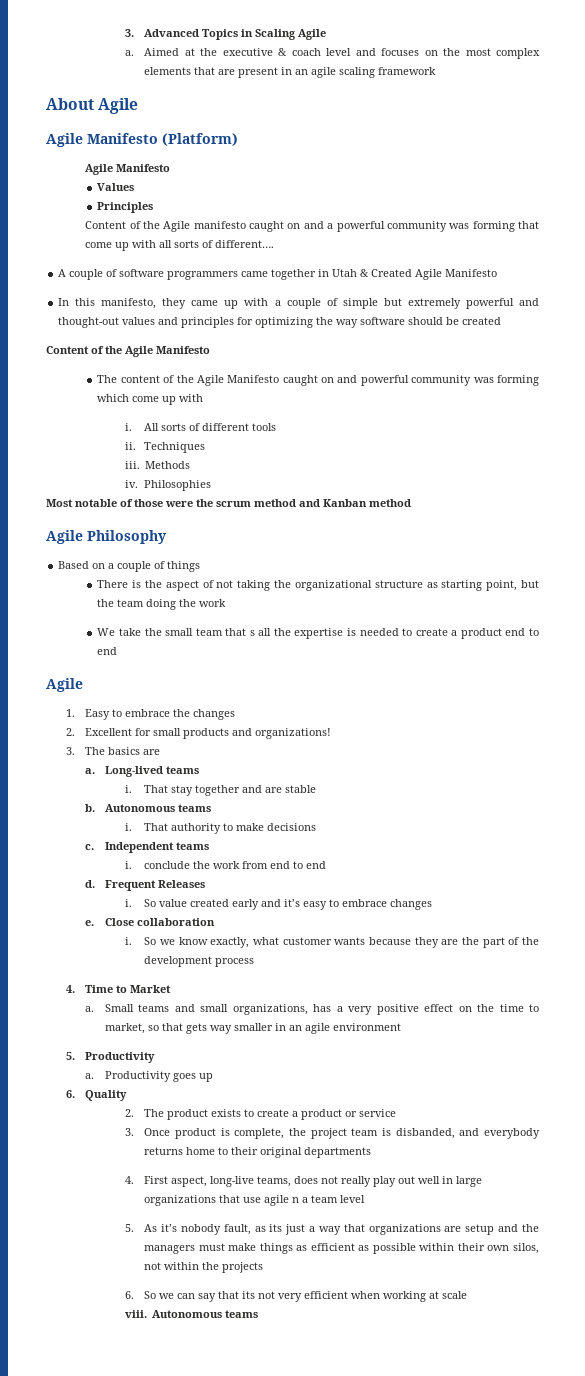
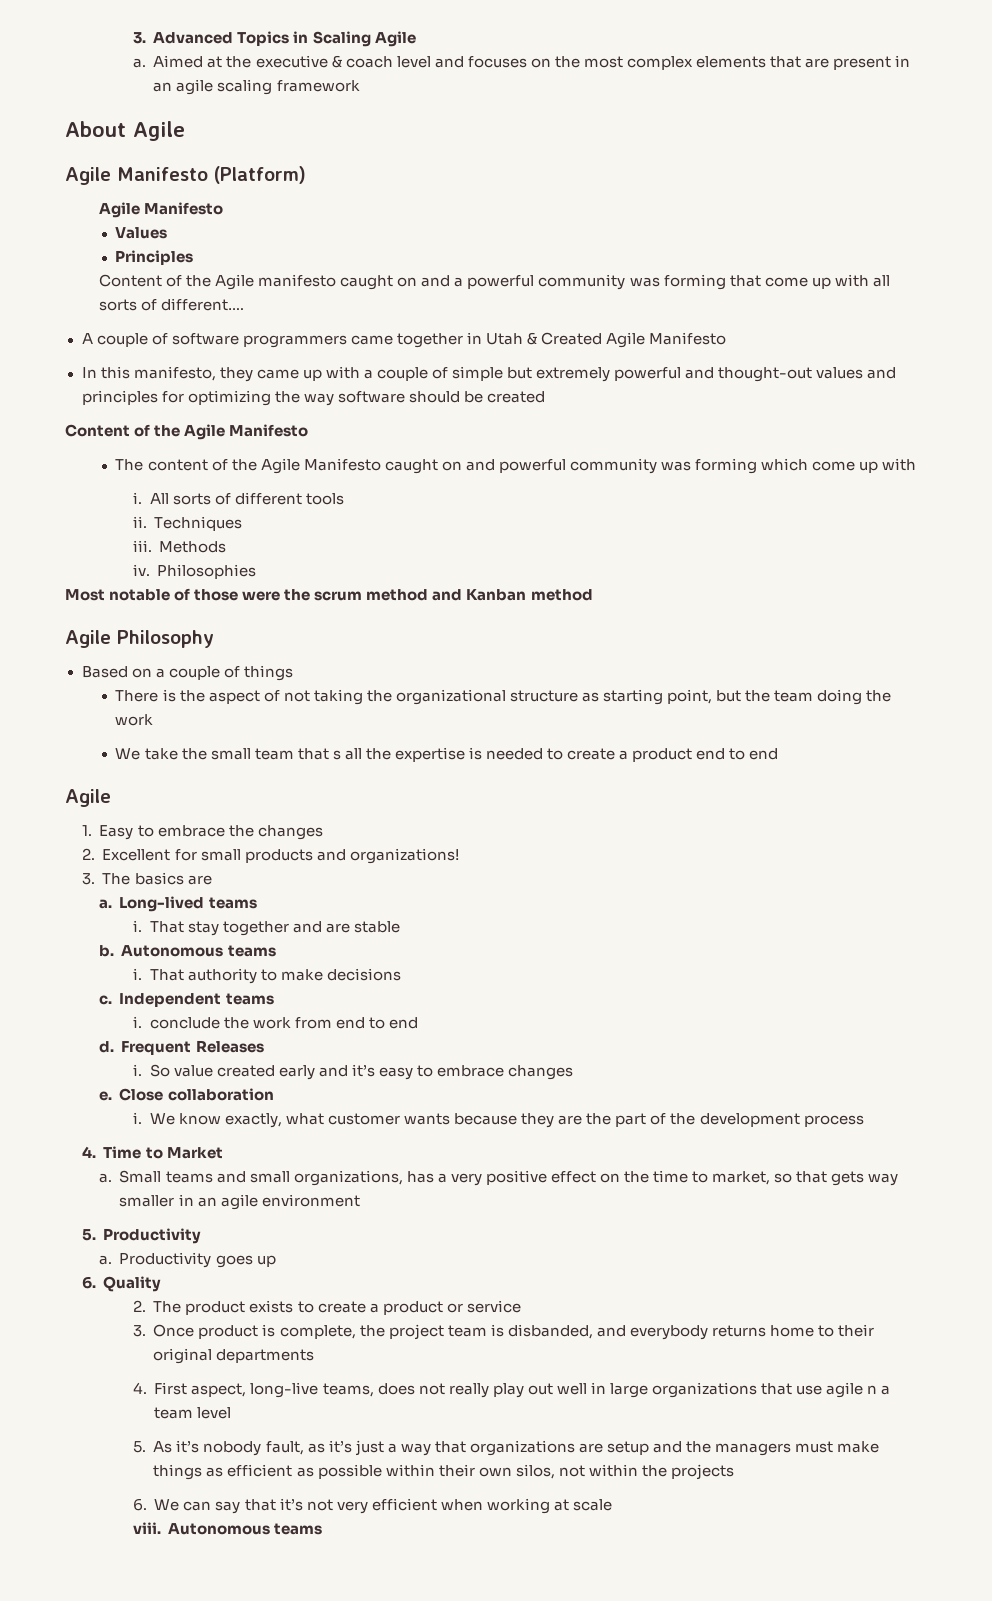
- So we know exactly, what customer wants because they are the part of the development process
+ We know exactly, what customer wants because they are the part of the development process
- 5. As it’s nobody fault, as its just a way that organizations are setup and the managers must make things as efficient as possible within their own silos, not within the projects
+ 5. As it’s nobody fault, as it’s just a way that organizations are setup and the managers must make things as efficient as possible within their own silos, not within the projects
- 6. So we can say that its not very efficient when working at scale
+ 6. We can say that it’s not very efficient when working at scale

